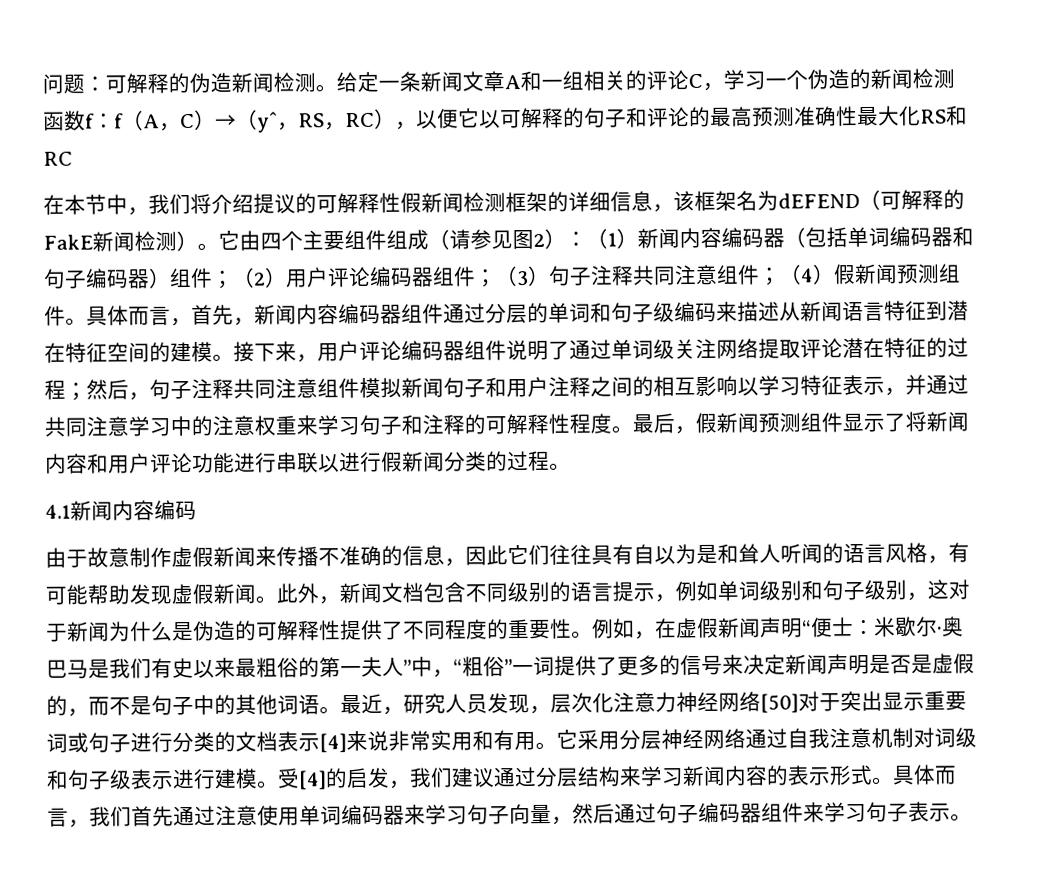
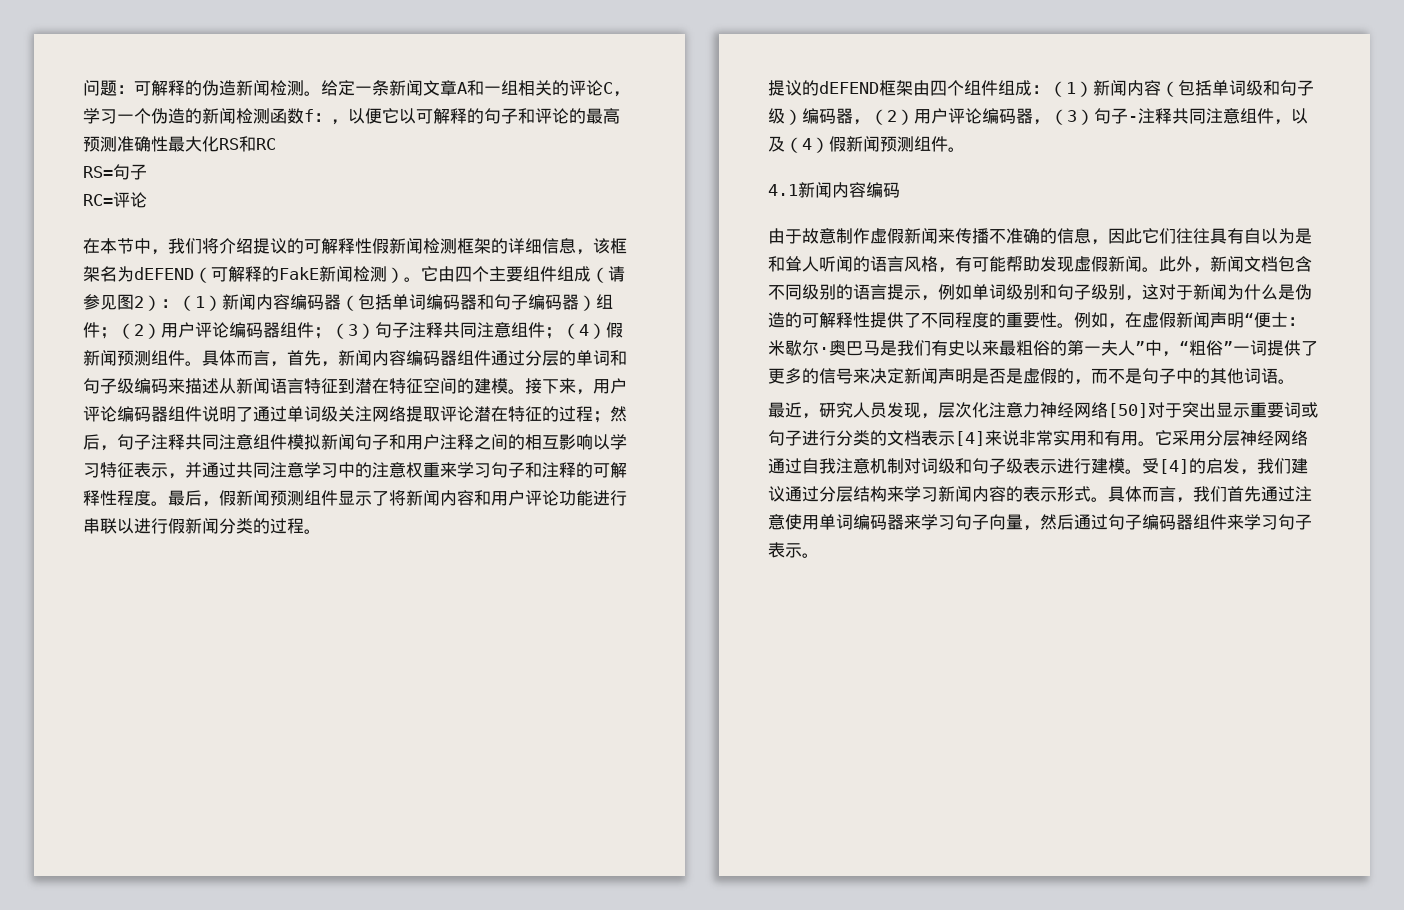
- 给定一条新闻文章A和一组相关的评论C，学习一个伪造的新闻检测函数f：f（A，C）→（yˆ，RS，RC），以便它以可解释的句子和评论的最高预测准确性最大化RS和RC
+ 给定一条新闻文章A和一组相关的评论C，学习一个伪造的新闻检测函数f：，以便它以可解释的句子和评论的最高预测准确性最大化RS和RC
+ RS=句子
+ RC=评论
+ 提议的dEFEND框架由四个组件组成：（1）新闻内容（包括单词级和句子级）编码器，（2）用户评论编码器，（3）句子-注释共同注意组件，以及（4）假新闻预测组件。
- 米歇尔·奥巴马是我们有史以来最粗俗的第一夫人”中，“粗俗”一词提供了更多的信号来决定新闻声明是否是虚假的，而不是句子中的其他词语。最近，研究人员发现，层次化注意力神经网络[50]对于突出显示重要词或句子进行分类的文档表示[4]来说非常实用和有用。
+ 米歇尔·奥巴马是我们有史以来最粗俗的第一夫人”中，“粗俗”一词提供了更多的信号来决定新闻声明是否是虚假的，而不是句子中的其他词语。
+ 最近，研究人员发现，层次化注意力神经网络[50]对于突出显示重要词或句子进行分类的文档表示[4]来说非常实用和有用。

